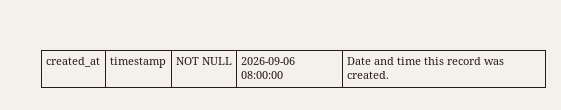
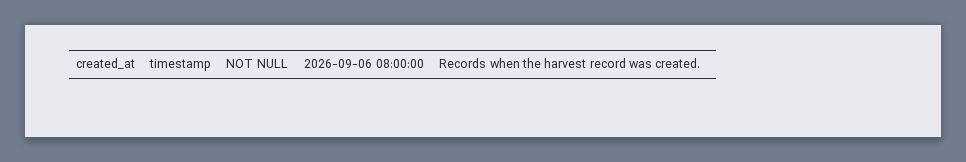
- created_at | timestamp | NOT NULL | 2026-09-06 08:00:00 | Date and time this record was created.
+ created_at | timestamp | NOT NULL | 2026-09-06 08:00:00 | Records when the harvest record was created.

